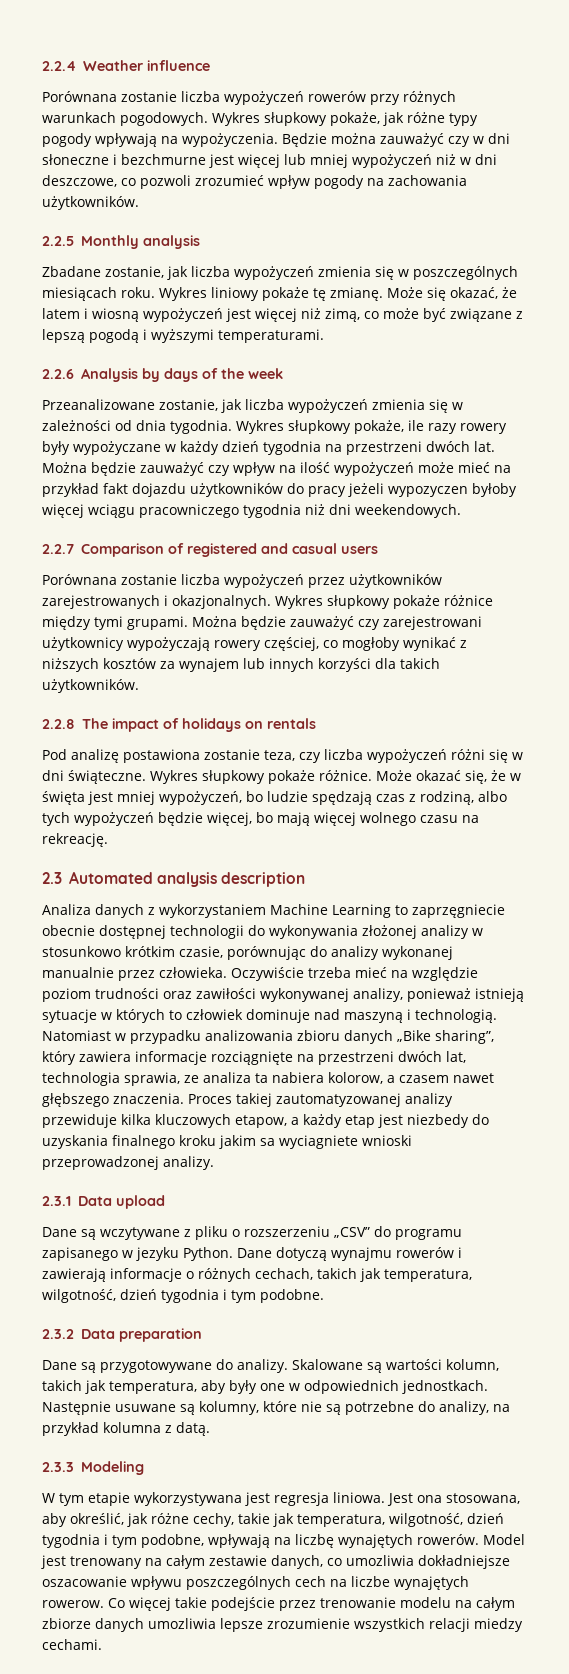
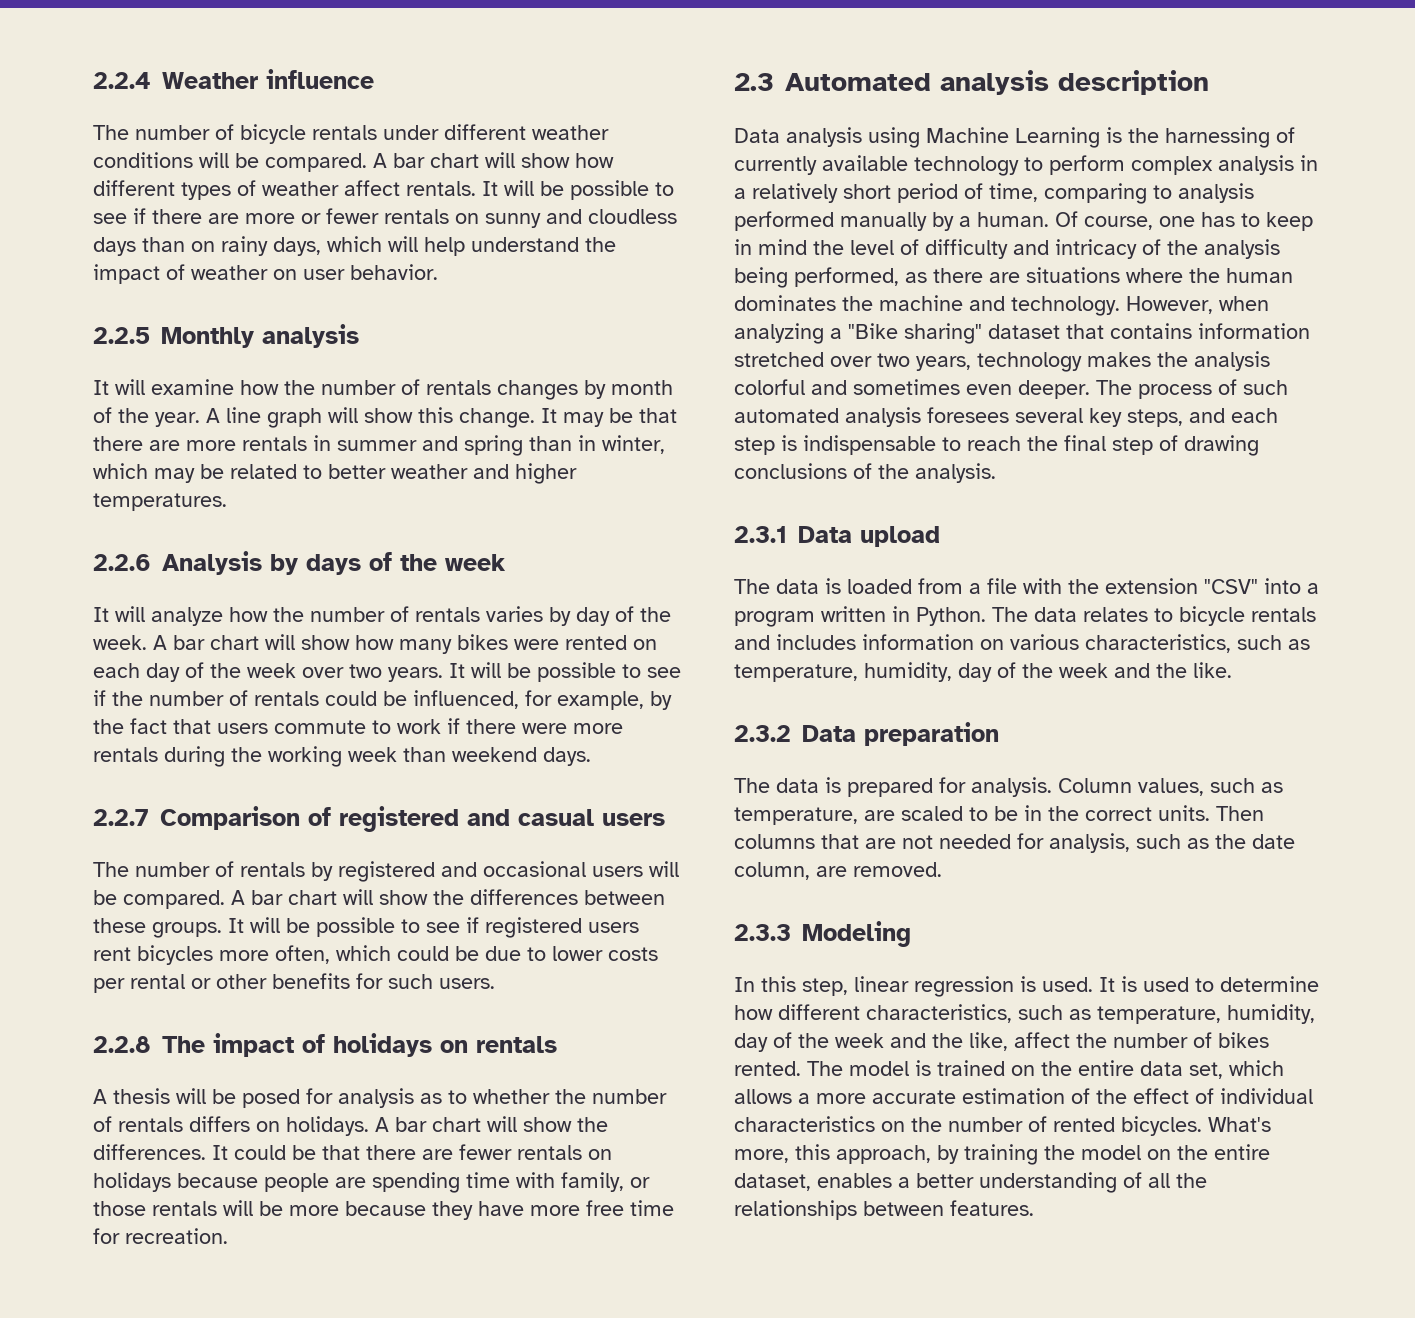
- Porównana zostanie liczba wypożyczeń rowerów przy różnych warunkach pogodowych. Wykres słupkowy pokaże, jak różne typy pogody wpływają na wypożyczenia. Będzie można zauważyć czy w dni słoneczne i bezchmurne jest więcej lub mniej wypożyczeń niż w dni deszczowe, co pozwoli zrozumieć wpływ pogody na zachowania użytkowników.
+ The number of bicycle rentals under different weather conditions will be compared. A bar chart will show how different types of weather affect rentals. It will be possible to see if there are more or fewer rentals on sunny and cloudless days than on rainy days, which will help understand the impact of weather on user behavior.
  2.2.5 Monthly analysis
- Zbadane zostanie, jak liczba wypożyczeń zmienia się w poszczególnych miesiącach roku. Wykres liniowy pokaże tę zmianę. Może się okazać, że latem i wiosną wypożyczeń jest więcej niż zimą, co może być związane z lepszą pogodą i wyższymi temperaturami.
+ It will examine how the number of rentals changes by month of the year. A line graph will show this change. It may be that there are more rentals in summer and spring than in winter, which may be related to better weather and higher temperatures.
- Przeanalizowane zostanie, jak liczba wypożyczeń zmienia się w zależności od dnia tygodnia. Wykres słupkowy pokaże, ile razy rowery były wypożyczane w każdy dzień tygodnia na przestrzeni dwóch lat. Można będzie zauważyć czy wpływ na ilość wypożyczeń może mieć na przykład fakt dojazdu użytkowników do pracy jeżeli wypozyczen byłoby więcej wciągu pracowniczego tygodnia niż dni weekendowych.
+ It will analyze how the number of rentals varies by day of the week. A bar chart will show how many bikes were rented on each day of the week over two years. It will be possible to see if the number of rentals could be influenced, for example, by the fact that users commute to work if there were more rentals during the working week than weekend days.
- Porównana zostanie liczba wypożyczeń przez użytkowników zarejestrowanych i okazjonalnych. Wykres słupkowy pokaże różnice między tymi grupami. Można będzie zauważyć czy zarejestrowani użytkownicy wypożyczają rowery częściej, co mogłoby wynikać z niższych kosztów za wynajem lub innych korzyści dla takich użytkowników.
+ The number of rentals by registered and occasional users will be compared. A bar chart will show the differences between these groups. It will be possible to see if registered users rent bicycles more often, which could be due to lower costs per rental or other benefits for such users.
- Pod analizę postawiona zostanie teza, czy liczba wypożyczeń różni się w dni świąteczne. Wykres słupkowy pokaże różnice. Może okazać się, że w święta jest mniej wypożyczeń, bo ludzie spędzają czas z rodziną, albo tych wypożyczeń będzie więcej, bo mają więcej wolnego czasu na rekreację.
+ A thesis will be posed for analysis as to whether the number of rentals differs on holidays. A bar chart will show the differences. It could be that there are fewer rentals on holidays because people are spending time with family, or those rentals will be more because they have more free time for recreation.
  2.3 Automated analysis description
- Analiza danych z wykorzystaniem Machine Learning to zaprzęgniecie obecnie dostępnej technologii do wykonywania złożonej analizy w stosunkowo krótkim czasie, porównując do analizy wykonanej manualnie przez człowieka. Oczywiście trzeba mieć na względzie poziom trudności oraz zawiłości wykonywanej analizy, ponieważ istnieją sytuacje w których to człowiek dominuje nad maszyną i technologią. Natomiast w przypadku analizowania zbioru danych „Bike sharing”, który zawiera informacje rozciągnięte na przestrzeni dwóch lat, technologia sprawia, ze analiza ta nabiera kolorow, a czasem nawet głębszego znaczenia. Proces takiej zautomatyzowanej analizy przewiduje kilka kluczowych etapow, a każdy etap jest niezbedy do uzyskania finalnego kroku jakim sa wyciagniete wnioski przeprowadzonej analizy.
+ Data analysis using Machine Learning is the harnessing of currently available technology to perform complex analysis in a relatively short period of time, comparing to analysis performed manually by a human. Of course, one has to keep in mind the level of difficulty and intricacy of the analysis being performed, as there are situations where the human dominates the machine and technology. However, when analyzing a "Bike sharing" dataset that contains information stretched over two years, technology makes the analysis colorful and sometimes even deeper. The process of such automated analysis foresees several key steps, and each step is indispensable to reach the final step of drawing conclusions of the analysis.
  2.3.1 Data upload
- Dane są wczytywane z pliku o rozszerzeniu „CSV” do programu zapisanego w jezyku Python. Dane dotyczą wynajmu rowerów i zawierają informacje o różnych cechach, takich jak temperatura, wilgotność, dzień tygodnia i tym podobne.
+ The data is loaded from a file with the extension "CSV" into a program written in Python. The data relates to bicycle rentals and includes information on various characteristics, such as temperature, humidity, day of the week and the like.
  2.3.2 Data preparation
- Dane są przygotowywane do analizy. Skalowane są wartości kolumn, takich jak temperatura, aby były one w odpowiednich jednostkach. Następnie usuwane są kolumny, które nie są potrzebne do analizy, na przykład kolumna z datą.
+ The data is prepared for analysis. Column values, such as temperature, are scaled to be in the correct units. Then columns that are not needed for analysis, such as the date column, are removed.
  2.3.3 Modeling
- W tym etapie wykorzystywana jest regresja liniowa. Jest ona stosowana, aby określić, jak różne cechy, takie jak temperatura, wilgotność, dzień tygodnia i tym podobne, wpływają na liczbę wynajętych rowerów. Model jest trenowany na całym zestawie danych, co umozliwia dokładniejsze oszacowanie wpływu poszczególnych cech na liczbe wynajętych rowerow. Co więcej takie podejście przez trenowanie modelu na całym zbiorze danych umozliwia lepsze zrozumienie wszystkich relacji miedzy cechami.
+ In this step, linear regression is used. It is used to determine how different characteristics, such as temperature, humidity, day of the week and the like, affect the number of bikes rented. The model is trained on the entire data set, which allows a more accurate estimation of the effect of individual characteristics on the number of rented bicycles. What's more, this approach, by training the model on the entire dataset, enables a better understanding of all the relationships between features.

